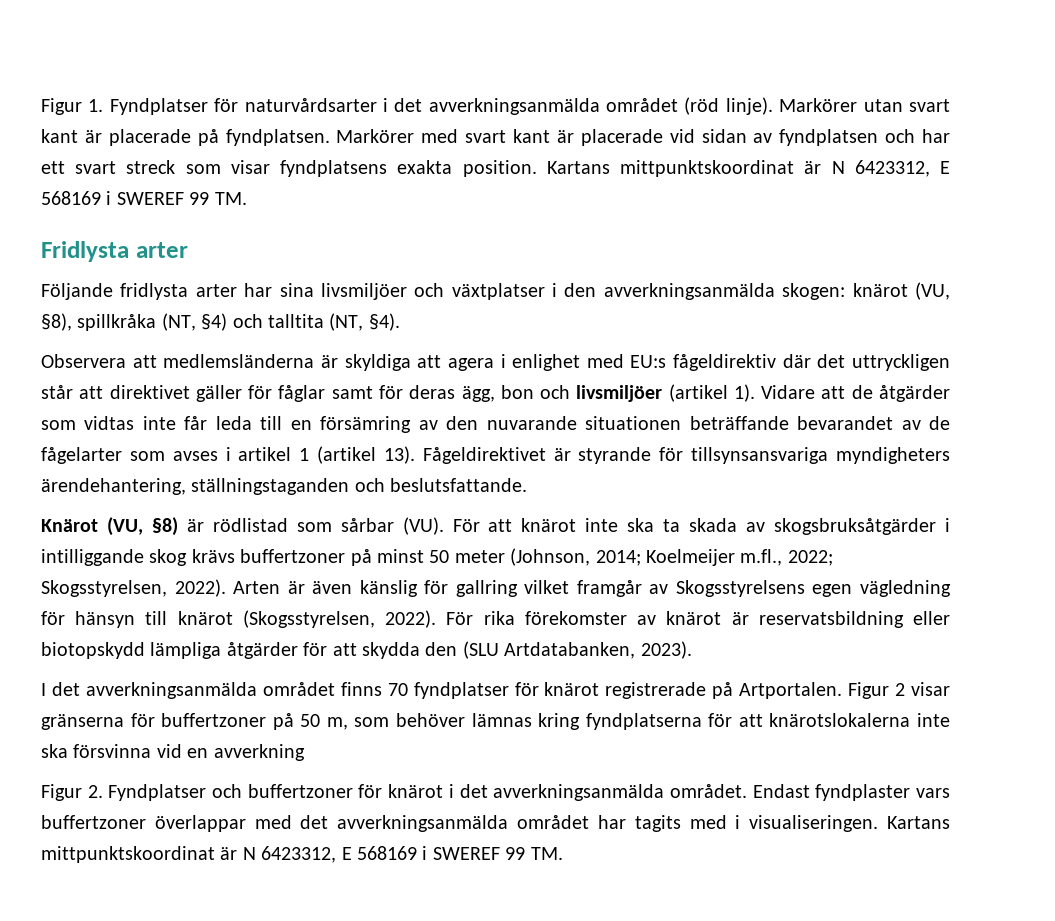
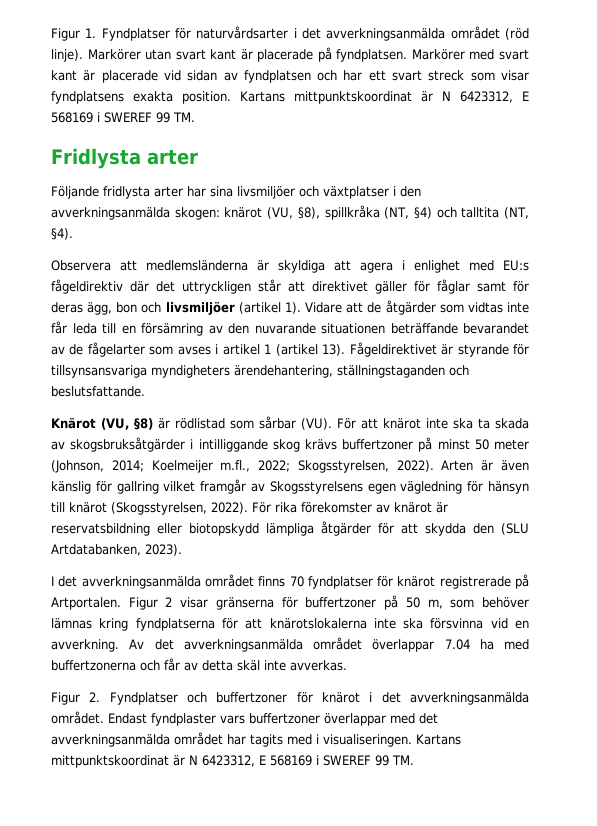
- Figur 2 visar gränserna för buffertzoner på 50 m, som behöver lämnas kring fyndplatserna för att knärotslokalerna inte ska försvinna vid en avverkning
+ Figur 2 visar gränserna för buffertzoner på 50 m, som behöver lämnas kring fyndplatserna för att knärotslokalerna inte ska försvinna vid en avverkning. Av det avverkningsanmälda området överlappar 7.04 ha med buffertzonerna och får av detta skäl inte avverkas.

